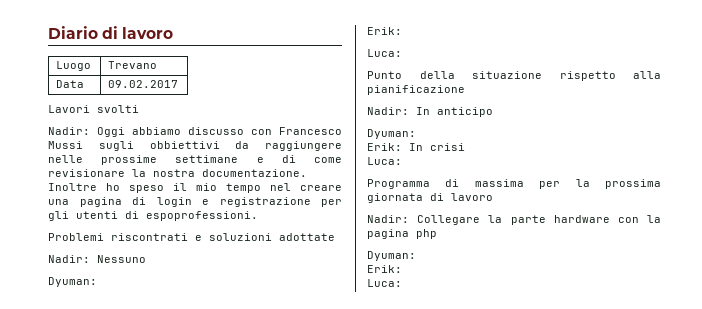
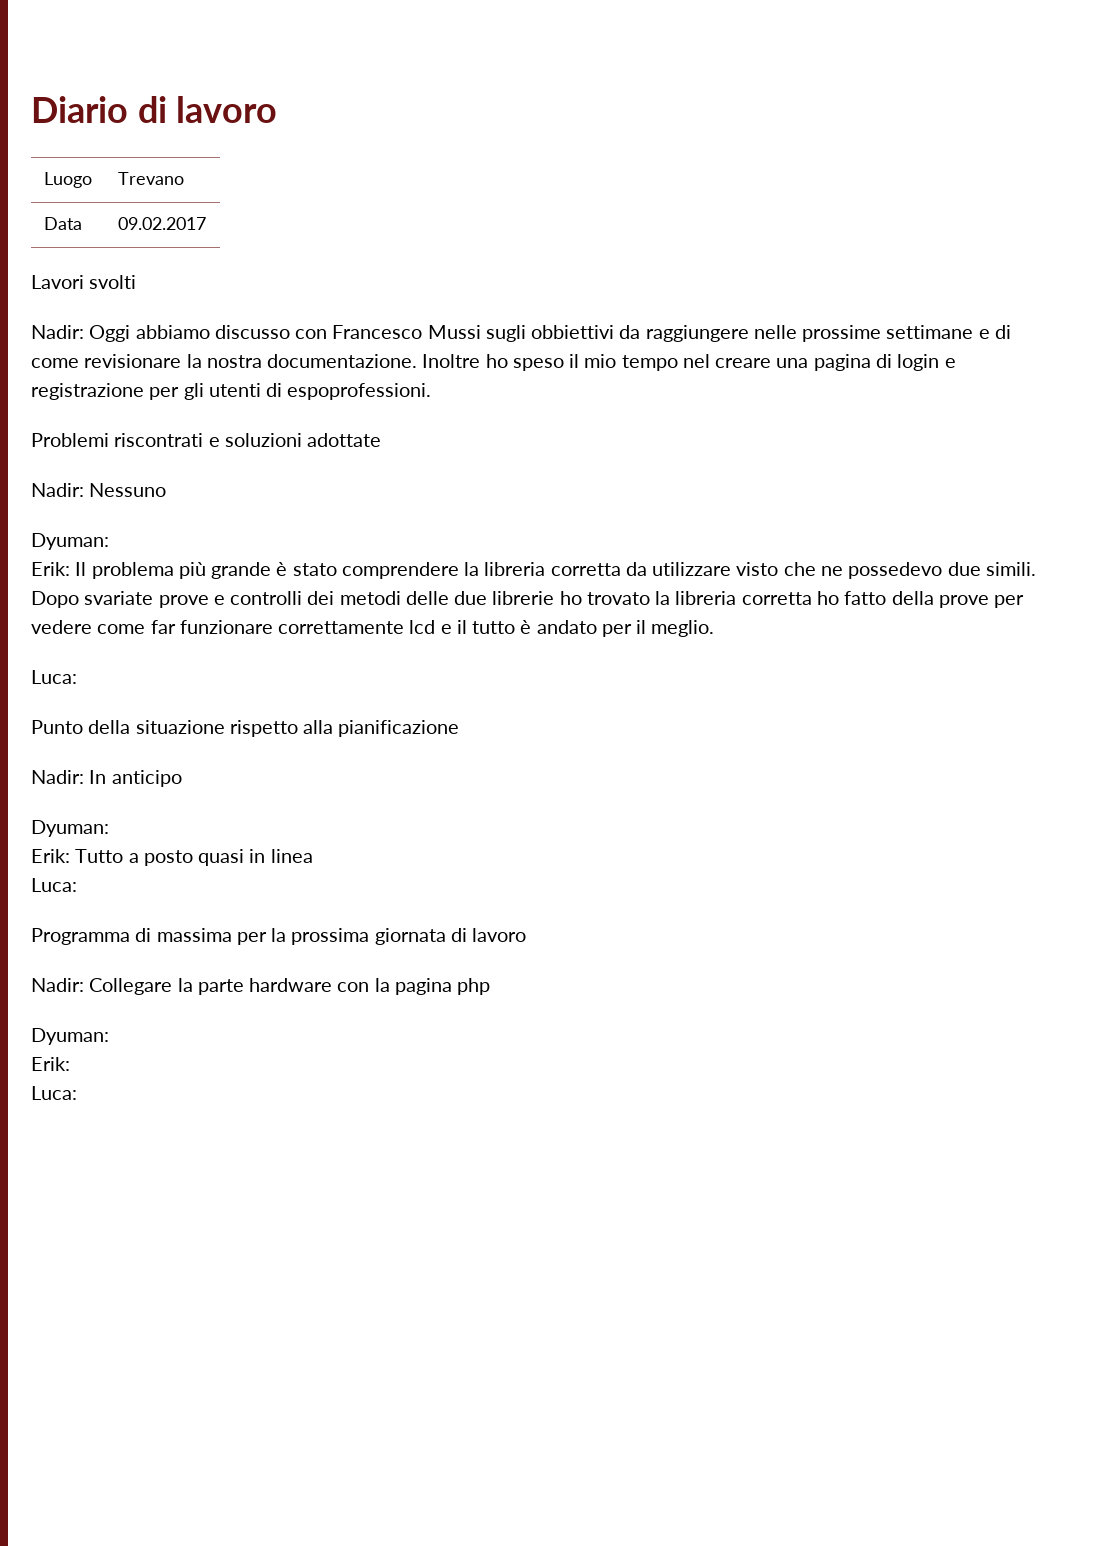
  Nadir: Nessuno
  Dyuman:
- Erik:
+ Erik: Il problema più grande è stato comprendere la libreria corretta da utilizzare visto che ne possedevo due simili. Dopo svariate prove e controlli dei metodi delle due librerie ho trovato la libreria corretta ho fatto della prove per vedere come far funzionare correttamente lcd e il tutto è andato per il meglio.
- Erik: In crisi
+ Erik: Tutto a posto quasi in linea

